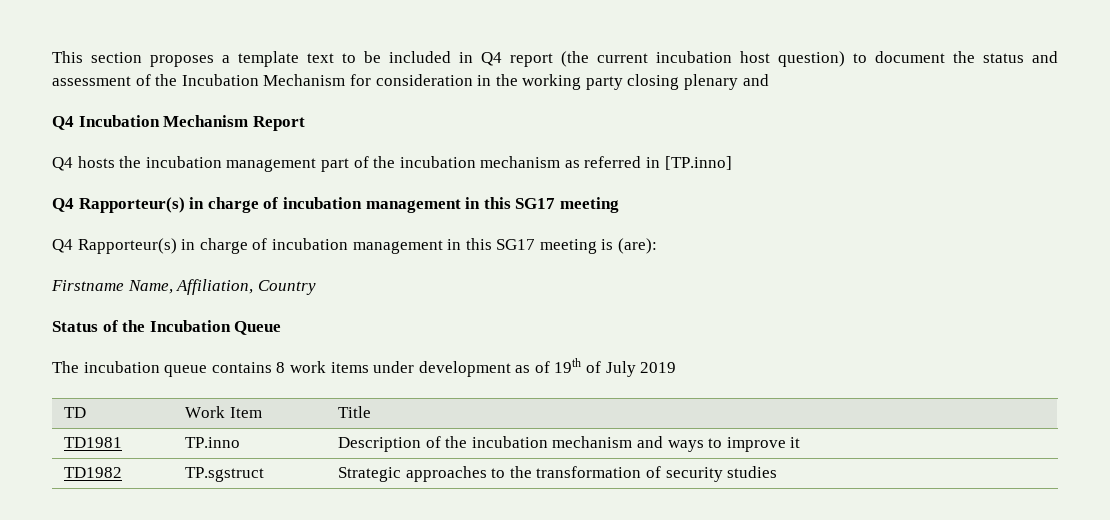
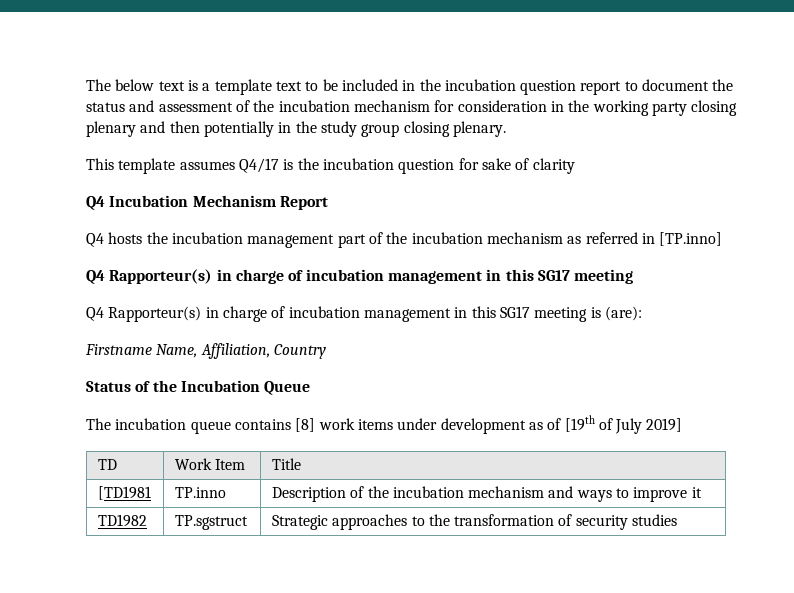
- This section proposes a template text to be included in Q4 report (the current incubation host question) to document the status and assessment of the Incubation Mechanism for consideration in the working party closing plenary and
+ The below text is a template text to be included in the incubation question report to document the status and assessment of the incubation mechanism for consideration in the working party closing plenary and then potentially in the study group closing plenary.
+ This template assumes Q4/17 is the incubation question for sake of clarity
- The incubation queue contains 8 work items under development as of 19th of July 2019
+ The incubation queue contains [8] work items under development as of [19th of July 2019]
- TD1981 | TP.inno | Description of the incubation mechanism and ways to improve it
+ [TD1981 | TP.inno | Description of the incubation mechanism and ways to improve it

